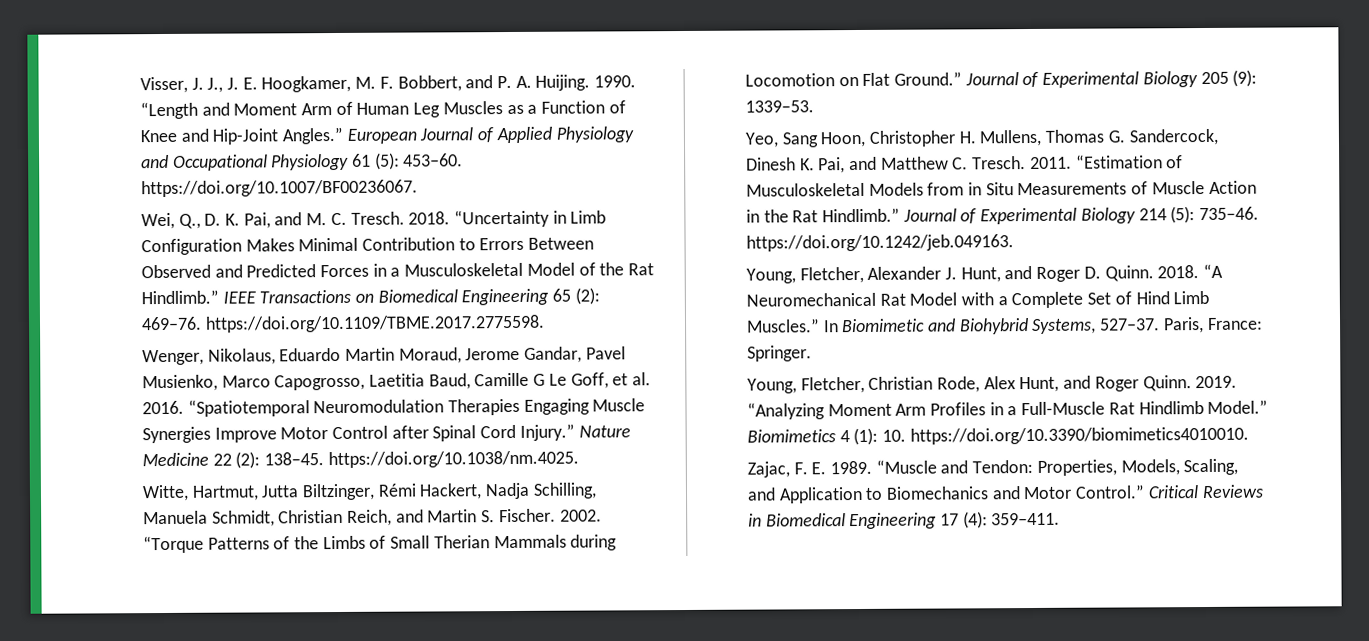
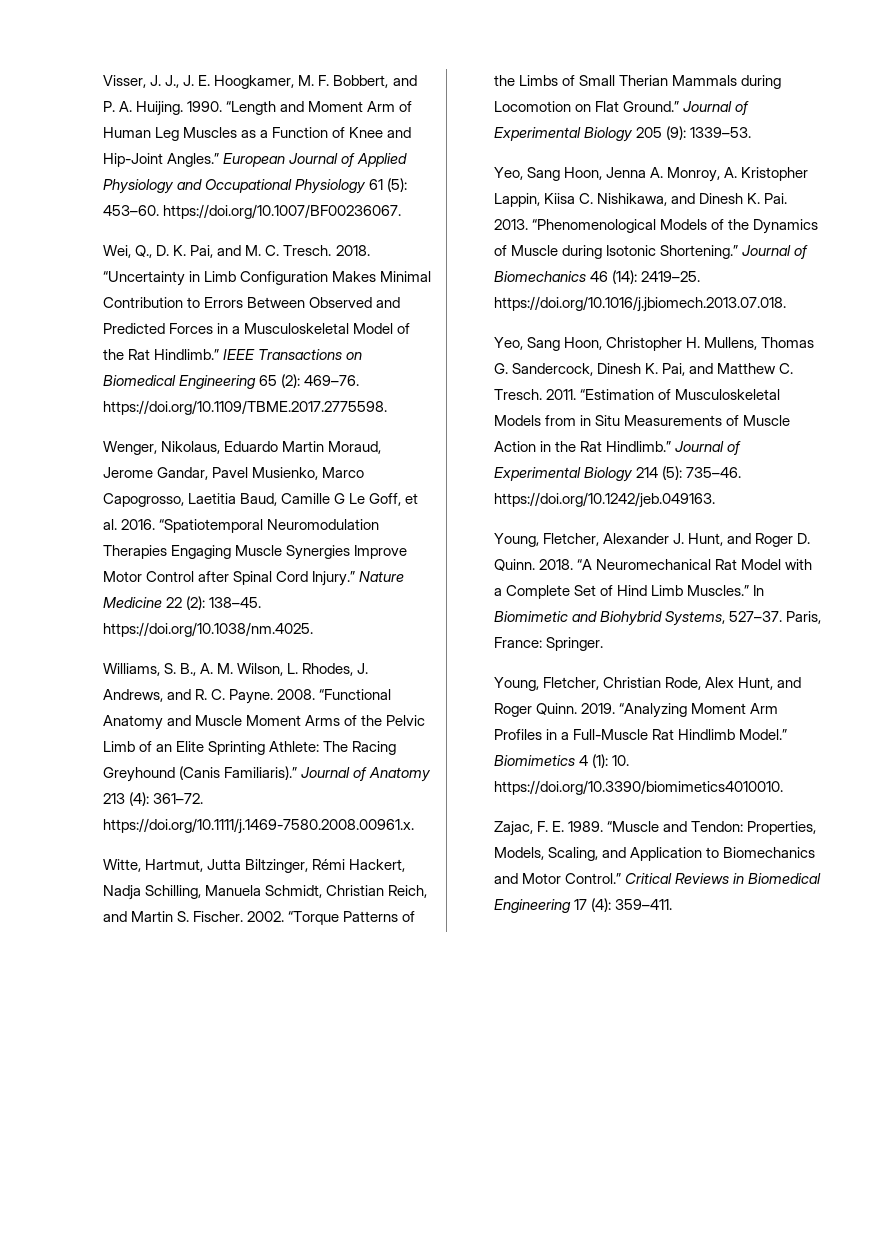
+ Williams, S. B., A. M. Wilson, L. Rhodes, J. Andrews, and R. C. Payne. 2008. “Functional Anatomy and Muscle Moment Arms of the Pelvic Limb of an Elite Sprinting Athlete: The Racing Greyhound (Canis Familiaris).” Journal of Anatomy 213 (4): 361–72. https://doi.org/10.1111/j.1469-7580.2008.00961.x.
+ Yeo, Sang Hoon, Jenna A. Monroy, A. Kristopher Lappin, Kiisa C. Nishikawa, and Dinesh K. Pai. 2013. “Phenomenological Models of the Dynamics of Muscle during Isotonic Shortening.” Journal of Biomechanics 46 (14): 2419–25. https://doi.org/10.1016/j.jbiomech.2013.07.018.

